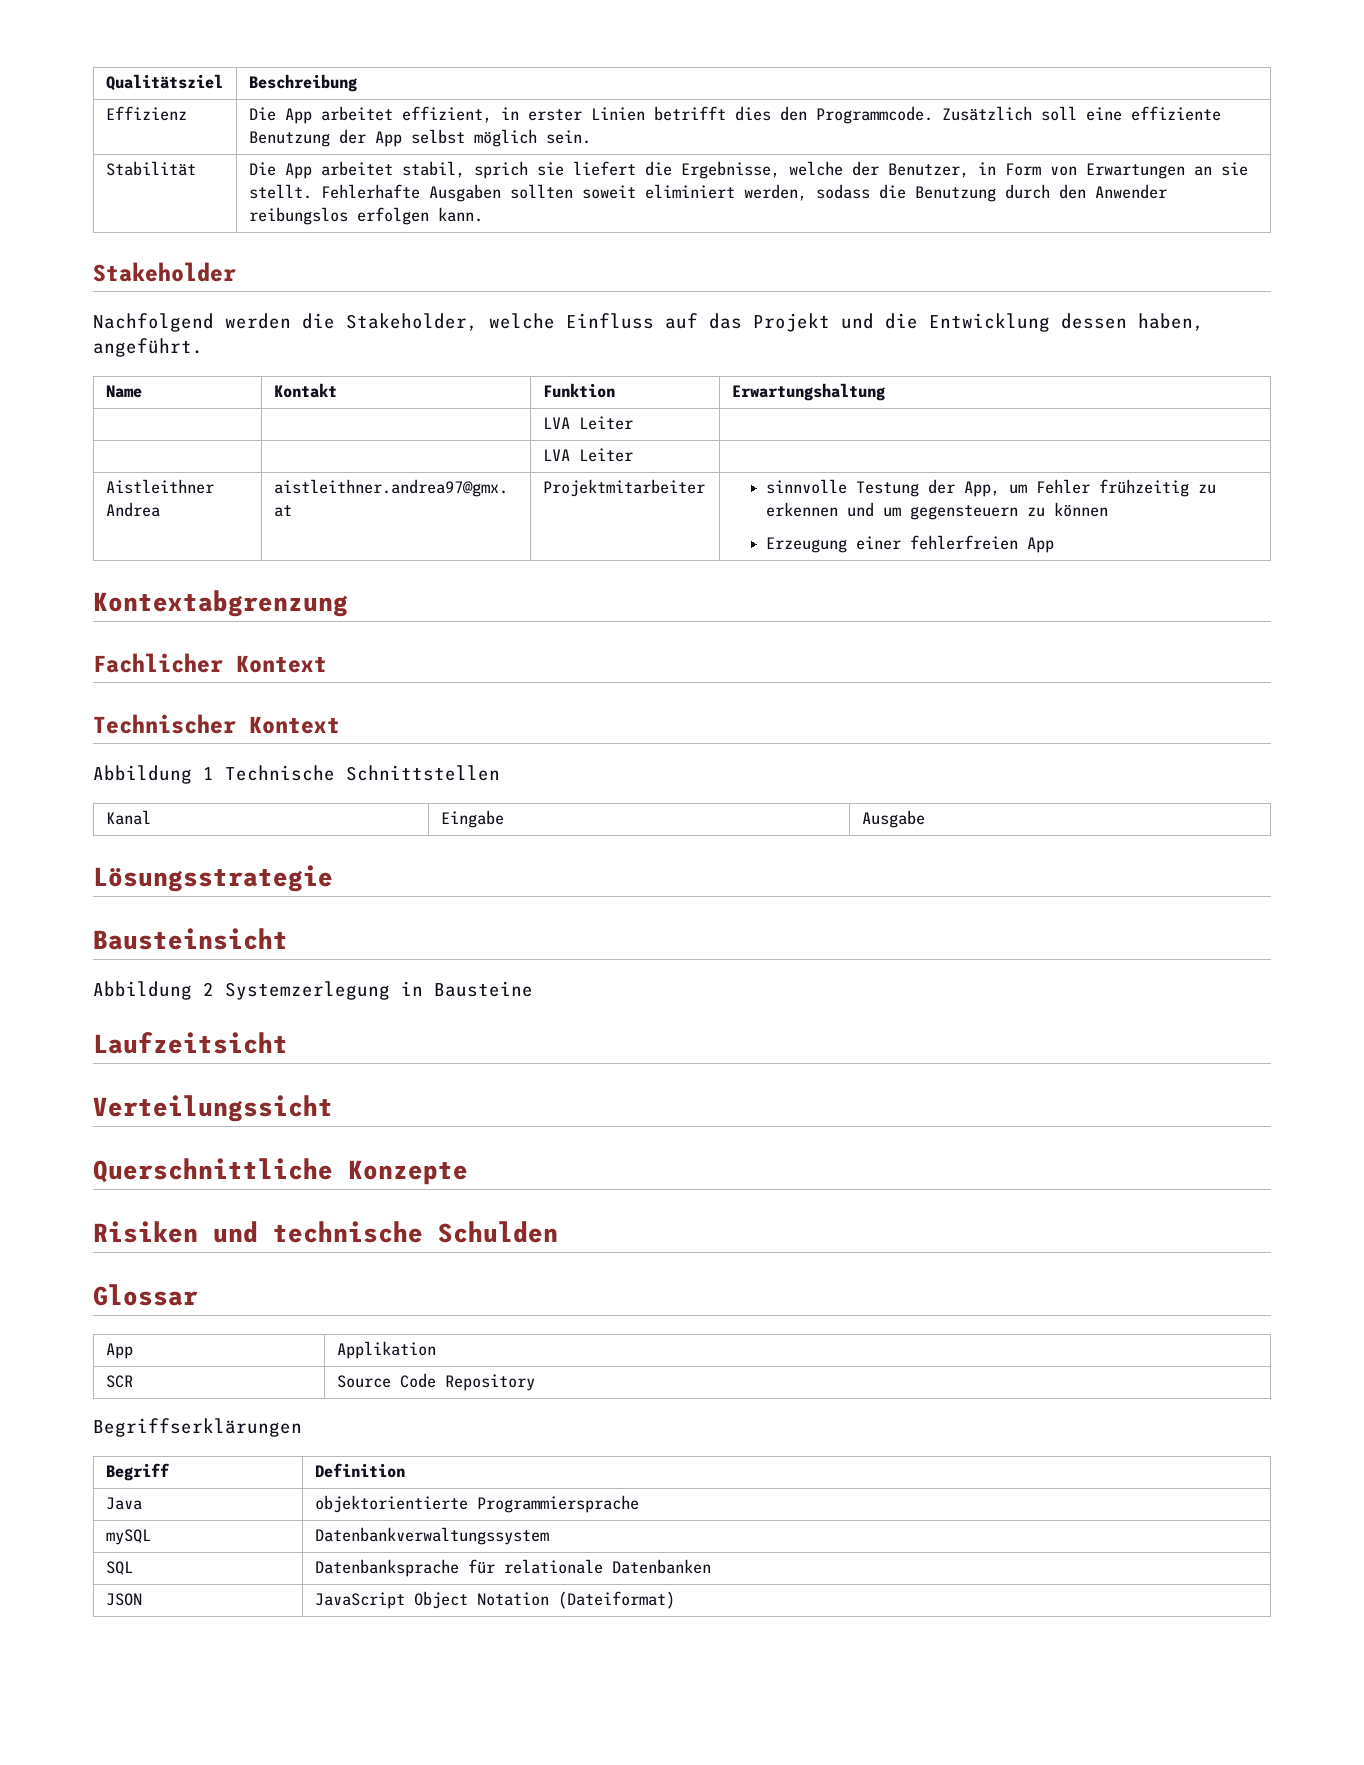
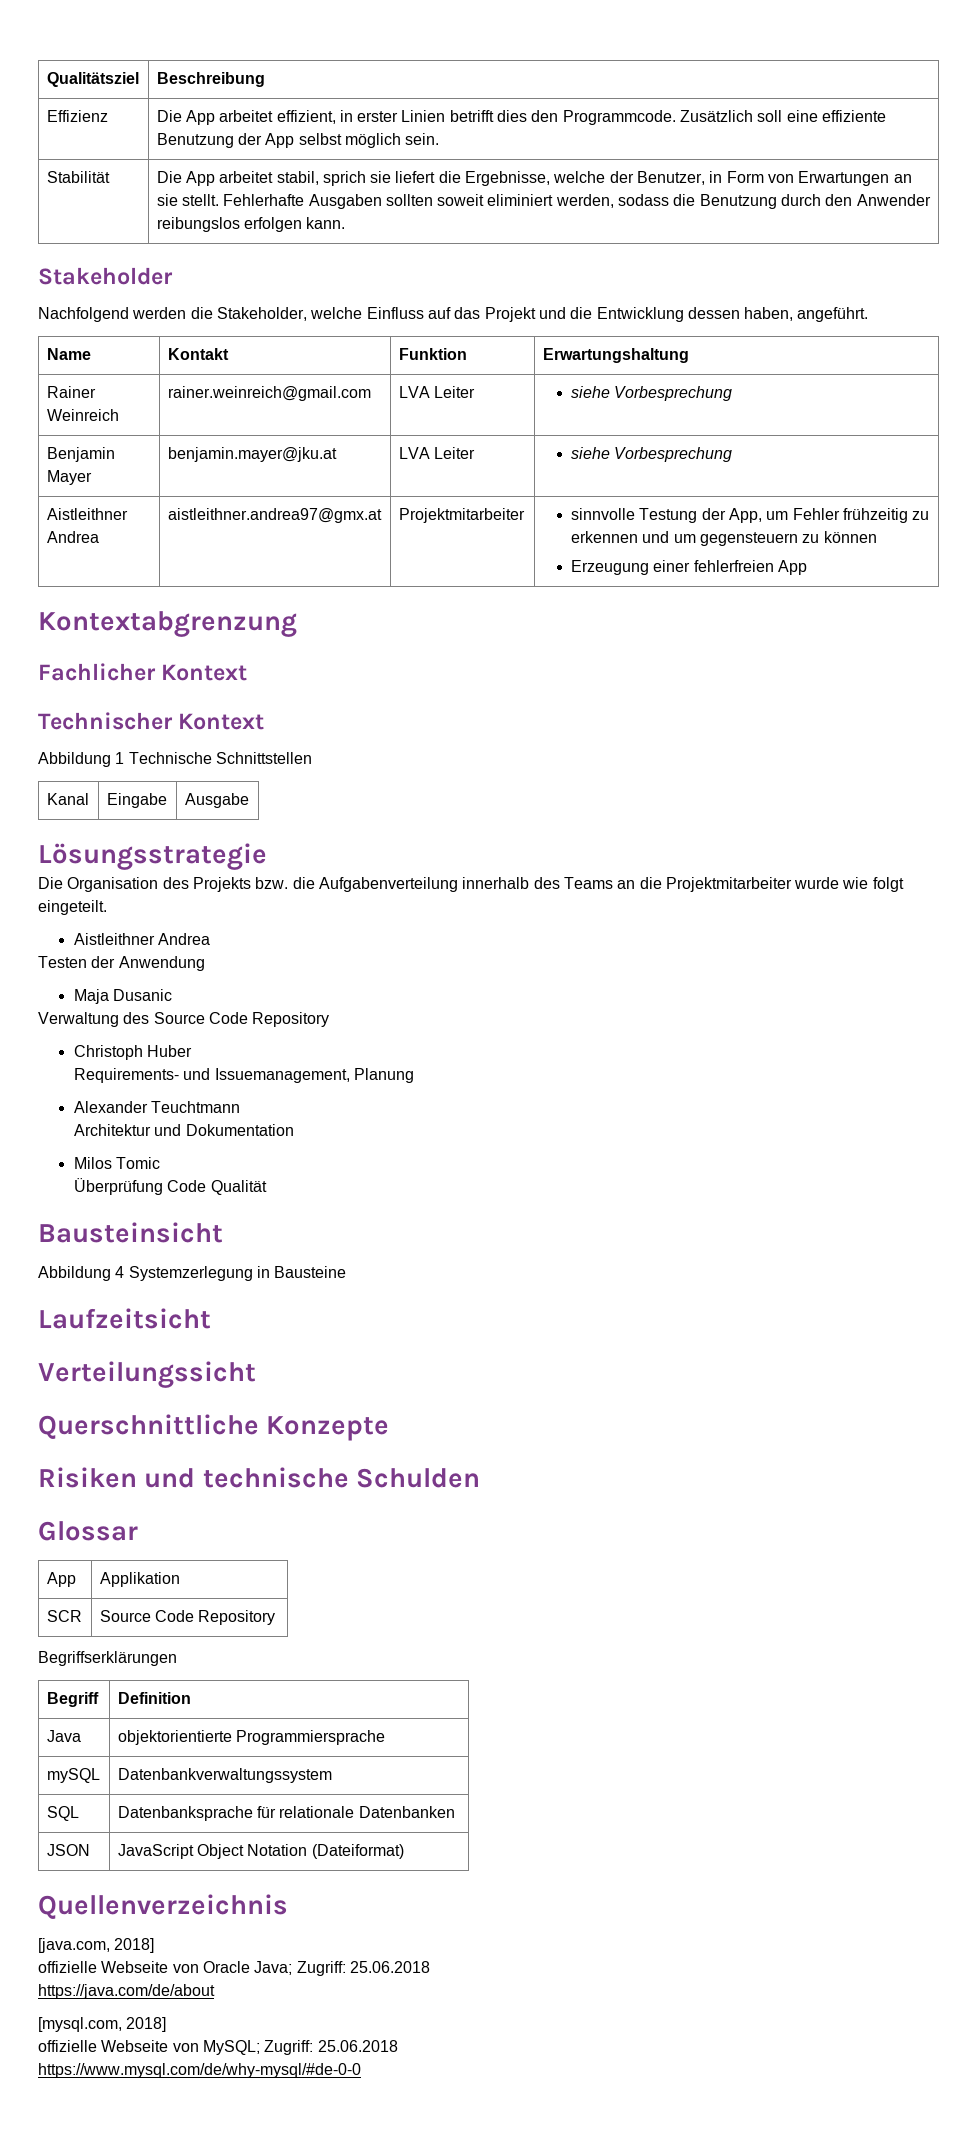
  Name | Kontakt | Funktion | Erwartungshaltung
- | | LVA Leiter |
- | | LVA Leiter |
+ Rainer Weinreich | rainer.weinreich@gmail.com | LVA Leiter | siehe Vorbesprechung
+ Benjamin Mayer | benjamin.mayer@jku.at | LVA Leiter | siehe Vorbesprechung
+ Die Organisation des Projekts bzw. die Aufgabenverteilung innerhalb des Teams an die Projektmitarbeiter wurde wie folgt eingeteilt.
+ Aistleithner Andrea
+ Testen der Anwendung
+ Maja Dusanic
+ Verwaltung des Source Code Repository
+ Christoph Huber
+ Requirements- und Issuemanagement, Planung
+ Alexander Teuchtmann
+ Architektur und Dokumentation
+ Milos Tomic
+ Überprüfung Code Qualität
- Abbildung 2 Systemzerlegung in Bausteine
+ Abbildung 4 Systemzerlegung in Bausteine
+ Quellenverzeichnis
+ [java.com, 2018]
+ offizielle Webseite von Oracle Java; Zugriff: 25.06.2018
+ https://java.com/de/about
+ [mysql.com, 2018]
+ offizielle Webseite von MySQL; Zugriff: 25.06.2018
+ https://www.mysql.com/de/why-mysql/#de-0-0

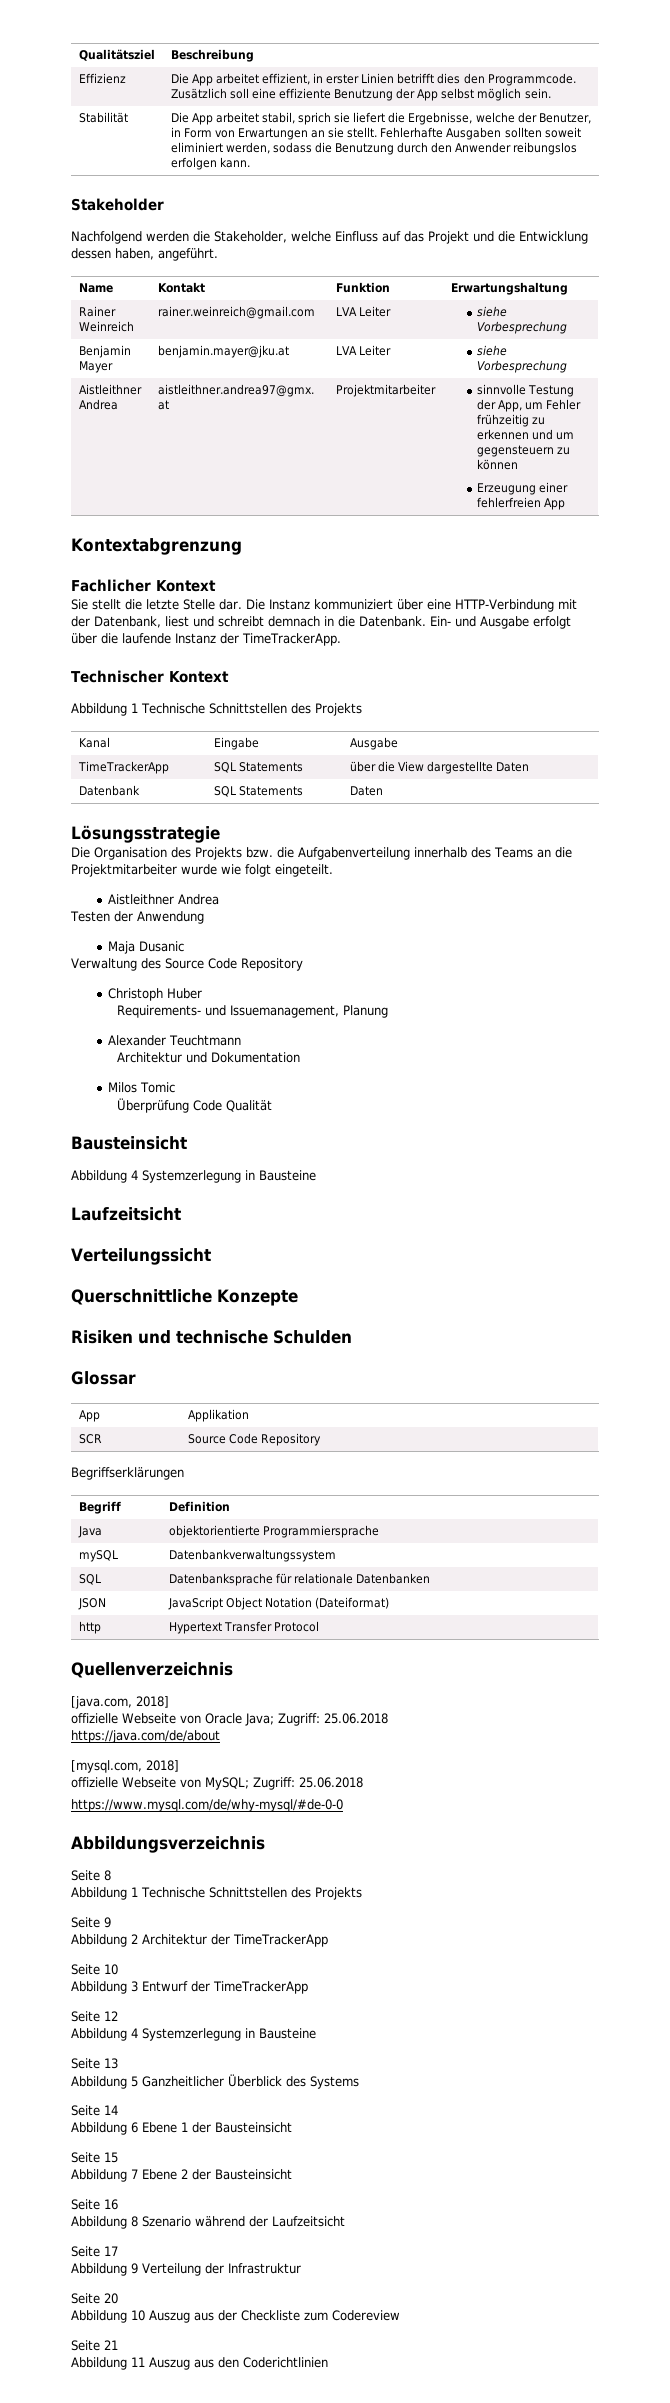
+ Sie stellt die letzte Stelle dar. Die Instanz kommuniziert über eine HTTP-Verbindung mit der Datenbank, liest und schreibt demnach in die Datenbank. Ein- und Ausgabe erfolgt über die laufende Instanz der TimeTrackerApp.
  Technischer Kontext
- Abbildung 1 Technische Schnittstellen
+ Abbildung 1 Technische Schnittstellen des Projekts
+ TimeTrackerApp | SQL Statements | über die View dargestellte Daten
+ Datenbank | SQL Statements | Daten
+ http | Hypertext Transfer Protocol
+ Abbildungsverzeichnis
+ Seite 8
+ Abbildung 1 Technische Schnittstellen des Projekts
+ Seite 9
+ Abbildung 2 Architektur der TimeTrackerApp
+ Seite 10
+ Abbildung 3 Entwurf der TimeTrackerApp
+ Seite 12
+ Abbildung 4 Systemzerlegung in Bausteine
+ Seite 13
+ Abbildung 5 Ganzheitlicher Überblick des Systems
+ Seite 14
+ Abbildung 6 Ebene 1 der Bausteinsicht
+ Seite 15
+ Abbildung 7 Ebene 2 der Bausteinsicht
+ Seite 16
+ Abbildung 8 Szenario während der Laufzeitsicht
+ Seite 17
+ Abbildung 9 Verteilung der Infrastruktur
+ Seite 20
+ Abbildung 10 Auszug aus der Checkliste zum Codereview
+ Seite 21
+ Abbildung 11 Auszug aus den Coderichtlinien

